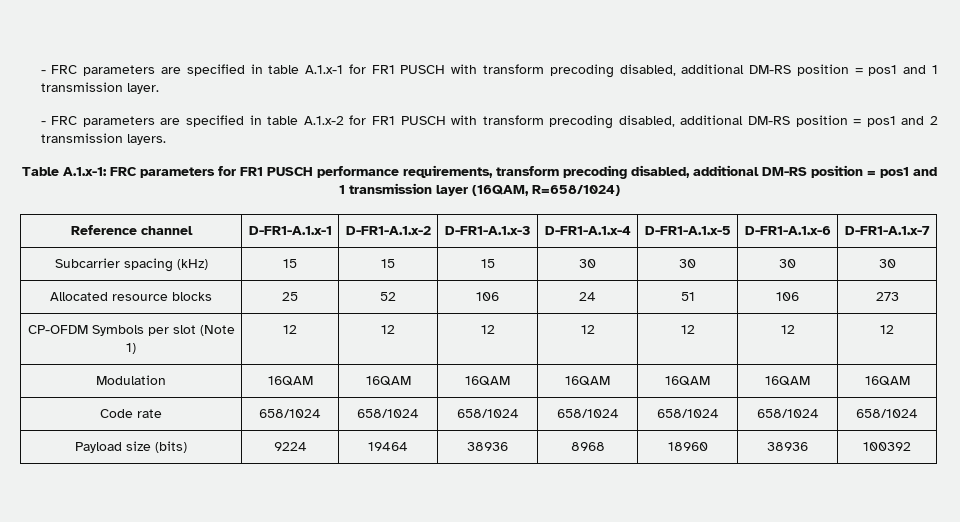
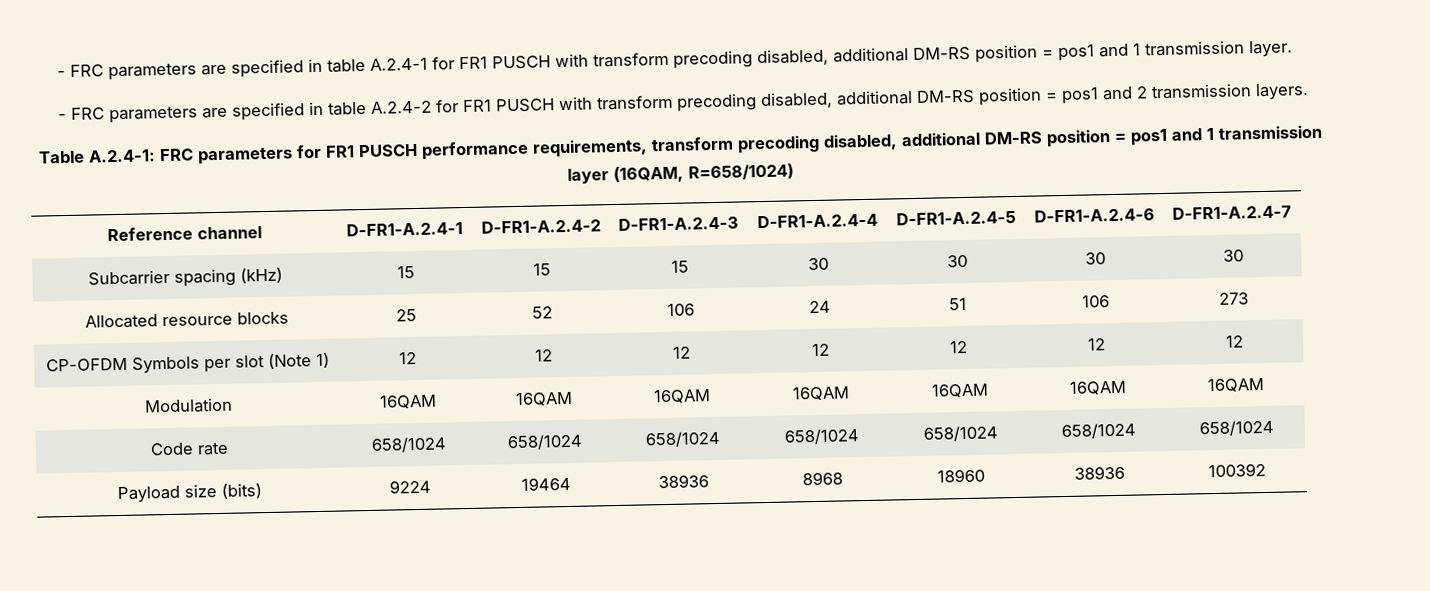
- - FRC parameters are specified in table A.1.x-1 for FR1 PUSCH with transform precoding disabled, additional DM-RS position = pos1 and 1 transmission layer.
+ - FRC parameters are specified in table A.2.4-1 for FR1 PUSCH with transform precoding disabled, additional DM-RS position = pos1 and 1 transmission layer.
- - FRC parameters are specified in table A.1.x-2 for FR1 PUSCH with transform precoding disabled, additional DM-RS position = pos1 and 2 transmission layers.
+ - FRC parameters are specified in table A.2.4-2 for FR1 PUSCH with transform precoding disabled, additional DM-RS position = pos1 and 2 transmission layers.
- Table A.1.x-1: FRC parameters for FR1 PUSCH performance requirements, transform precoding disabled, additional DM-RS position = pos1 and 1 transmission layer (16QAM, R=658/1024)
+ Table A.2.4-1: FRC parameters for FR1 PUSCH performance requirements, transform precoding disabled, additional DM-RS position = pos1 and 1 transmission layer (16QAM, R=658/1024)
- Reference channel | D-FR1-A.1.x-1 | D-FR1-A.1.x-2 | D-FR1-A.1.x-3 | D-FR1-A.1.x-4 | D-FR1-A.1.x-5 | D-FR1-A.1.x-6 | D-FR1-A.1.x-7
+ Reference channel | D-FR1-A.2.4-1 | D-FR1-A.2.4-2 | D-FR1-A.2.4-3 | D-FR1-A.2.4-4 | D-FR1-A.2.4-5 | D-FR1-A.2.4-6 | D-FR1-A.2.4-7

